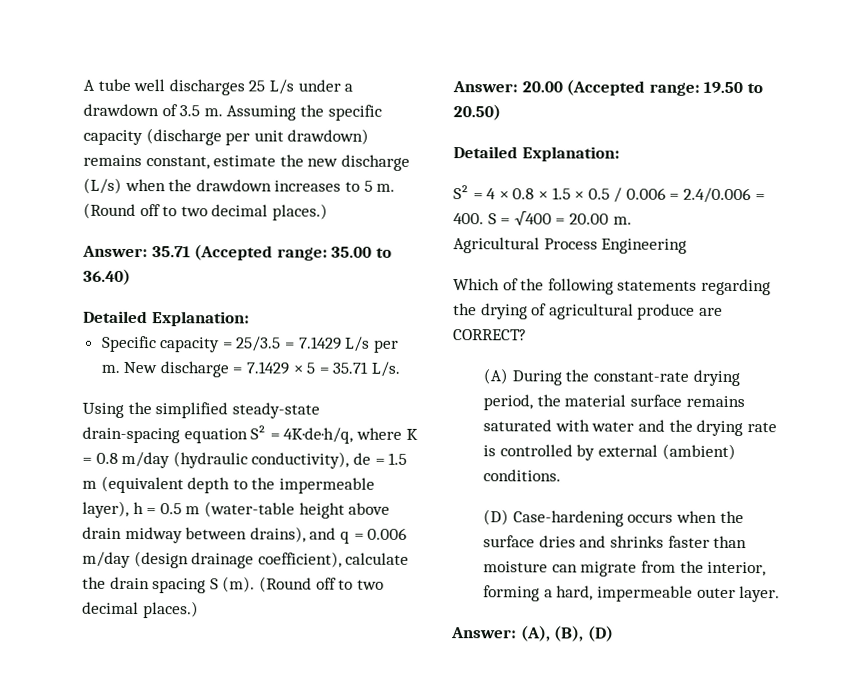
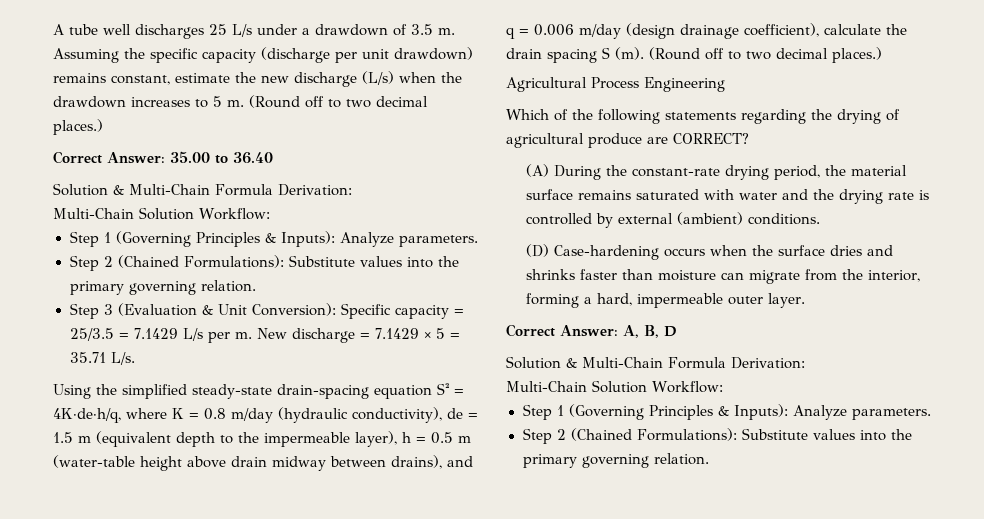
- Answer: 35.71 (Accepted range: 35.00 to 36.40)
- Detailed Explanation:
- Specific capacity = 25/3.5 = 7.1429 L/s per m.
+ Correct Answer: 35.00 to 36.40
+ Solution & Multi-Chain Formula Derivation:
+ Multi-Chain Solution Workflow:
+ Step 1 (Governing Principles & Inputs): Analyze parameters.
+ Step 2 (Chained Formulations): Substitute values into the primary governing relation.
+ Step 3 (Evaluation & Unit Conversion): Specific capacity = 25/3.5 = 7.1429 L/s per m.
- Answer: 20.00 (Accepted range: 19.50 to 20.50)
- Detailed Explanation:
- S² = 4 × 0.8 × 1.5 × 0.5 / 0.006 = 2.4/0.006 = 400. S = √400 = 20.00 m.
- Answer: (A), (B), (D)
+ Correct Answer: A, B, D
+ Solution & Multi-Chain Formula Derivation:
+ Multi-Chain Solution Workflow:
+ Step 1 (Governing Principles & Inputs): Analyze parameters.
+ Step 2 (Chained Formulations): Substitute values into the primary governing relation.

